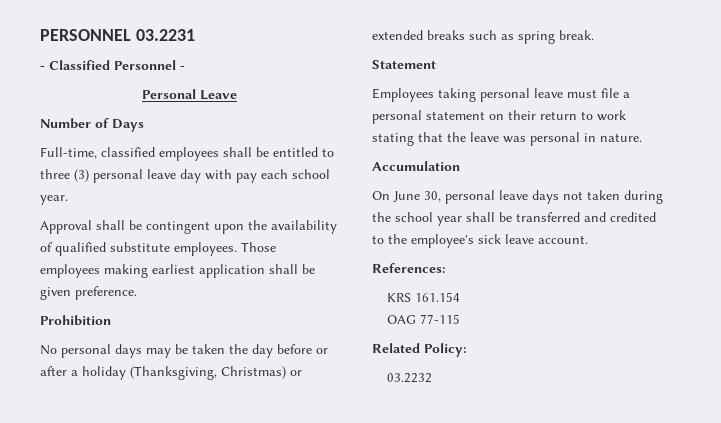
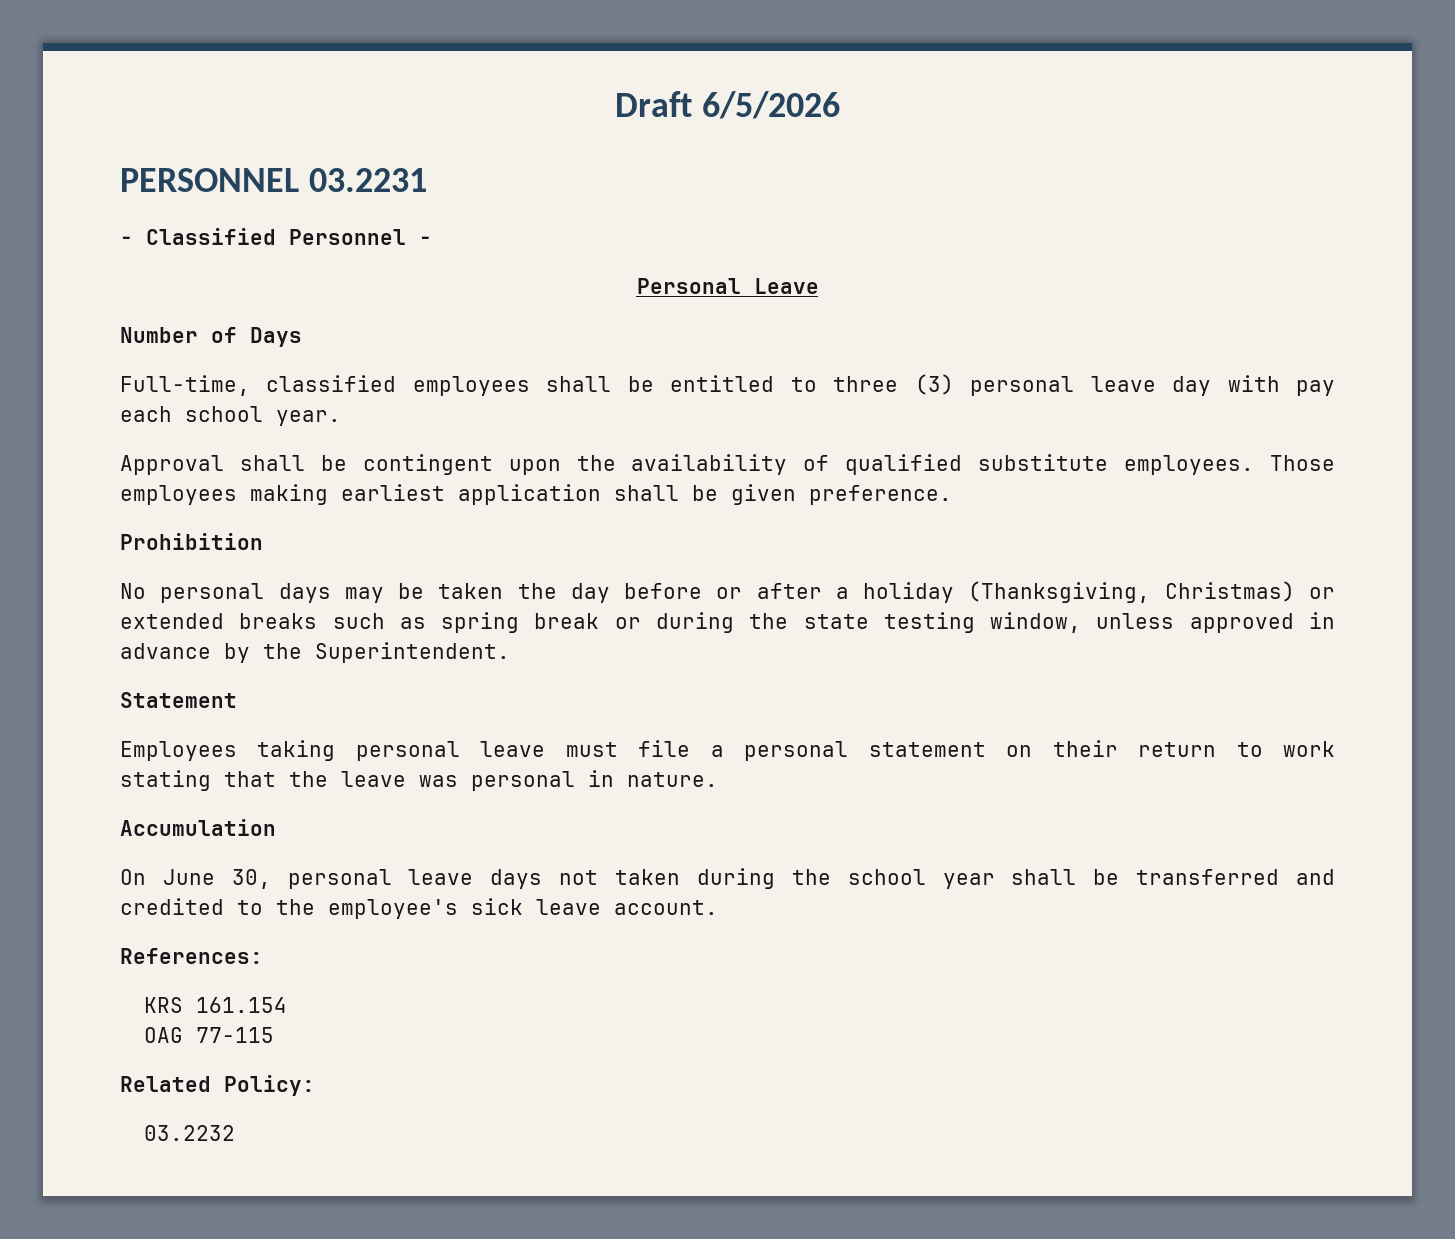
+ Draft 6/5/2026
- No personal days may be taken the day before or after a holiday (Thanksgiving, Christmas) or extended breaks such as spring break.
+ No personal days may be taken the day before or after a holiday (Thanksgiving, Christmas) or extended breaks such as spring break or during the state testing window, unless approved in advance by the Superintendent.

